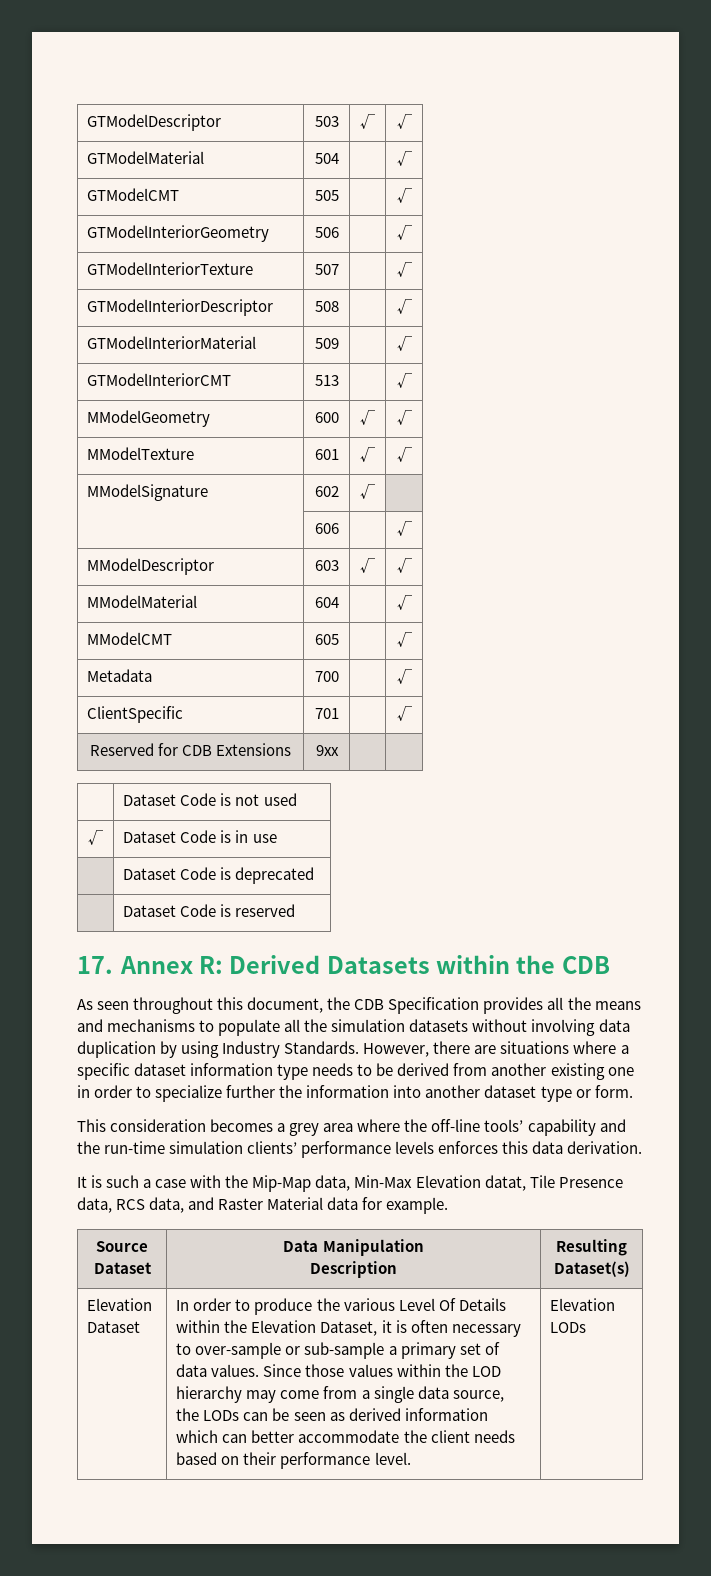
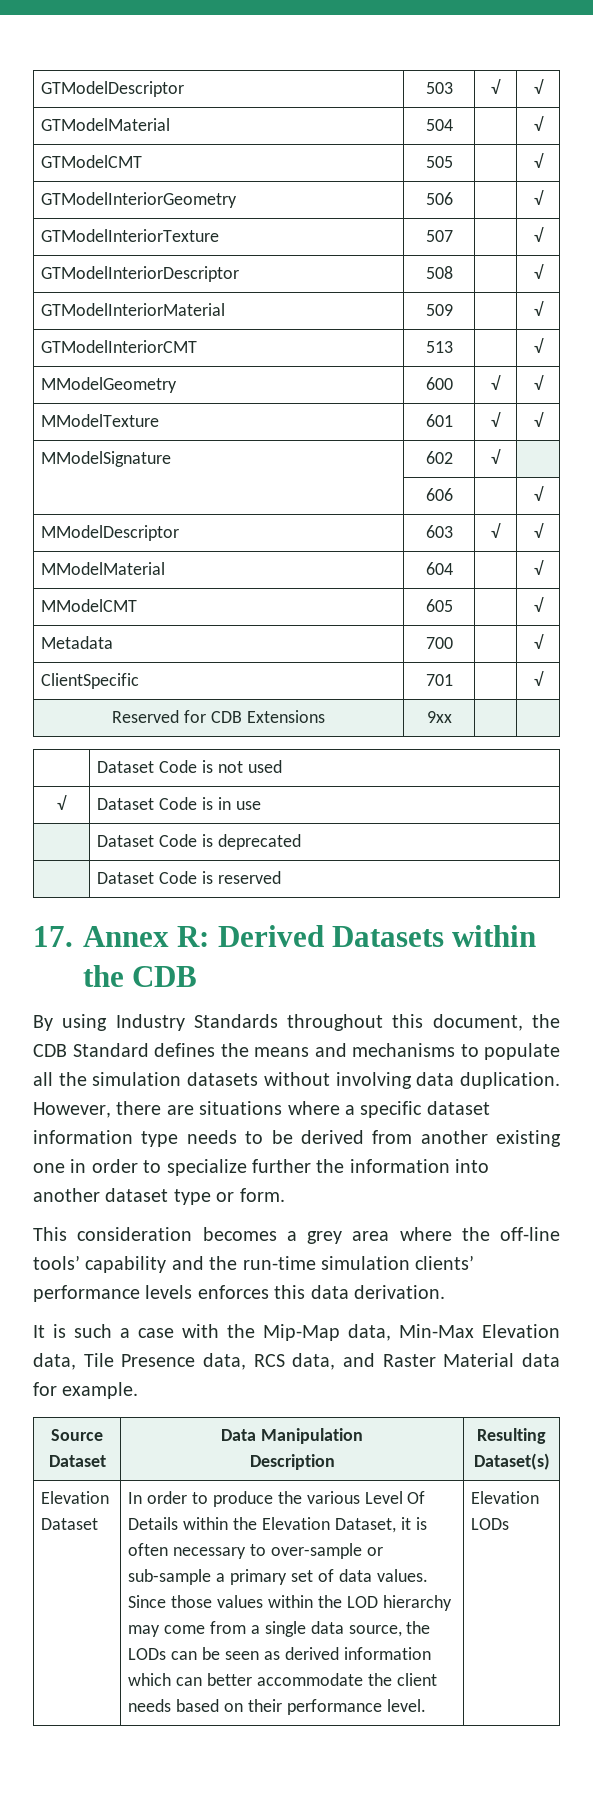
- As seen throughout this document, the CDB Specification provides all the means and mechanisms to populate all the simulation datasets without involving data duplication by using Industry Standards.
+ By using Industry Standards throughout this document, the CDB Standard defines the means and mechanisms to populate all the simulation datasets without involving data duplication.
- It is such a case with the Mip-Map data, Min-Max Elevation datat, Tile Presence data, RCS data, and Raster Material data for example.
+ It is such a case with the Mip-Map data, Min-Max Elevation data, Tile Presence data, RCS data, and Raster Material data for example.

